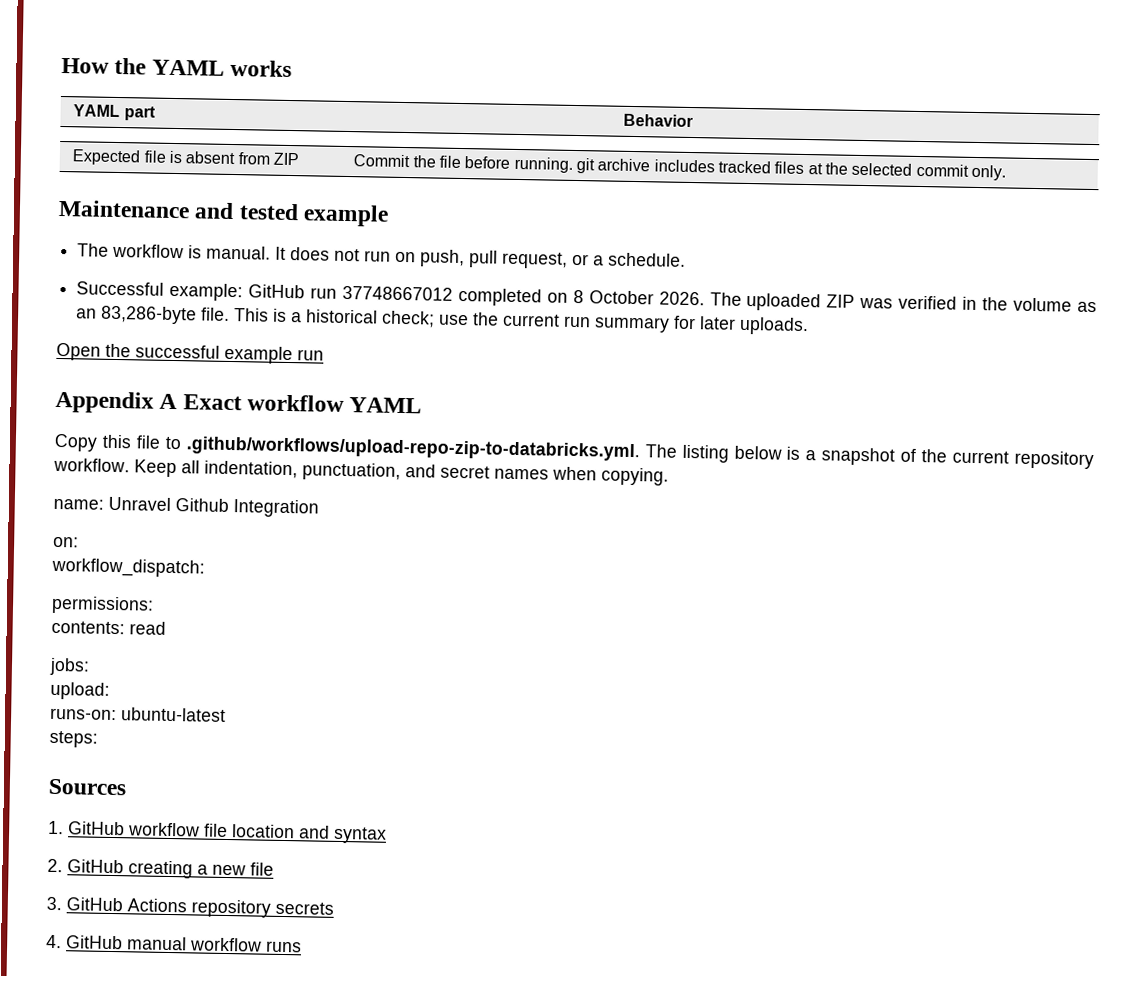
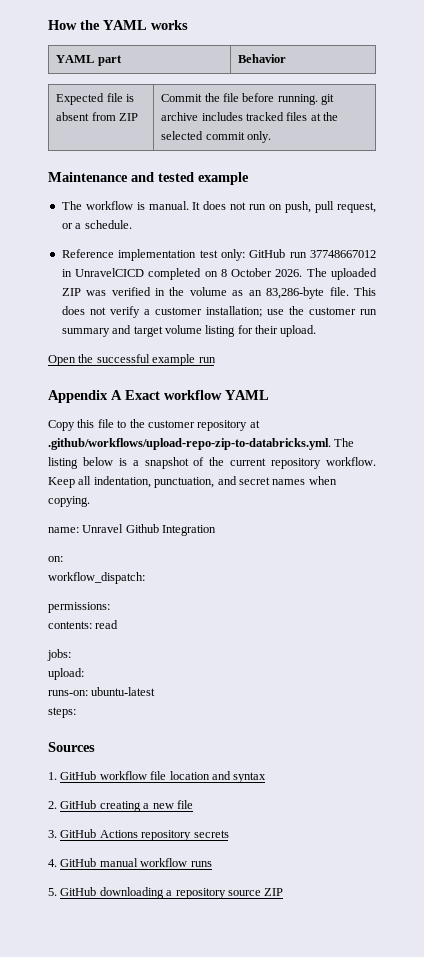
- Successful example: GitHub run 37748667012 completed on 8 October 2026.
+ Reference implementation test only: GitHub run 37748667012 in UnravelCICD completed on 8 October 2026.
- This is a historical check; use the current run summary for later uploads.
+ This does not verify a customer installation; use the customer run summary and target volume listing for their upload.
- Copy this file to .github/workflows/upload-repo-zip-to-databricks.yml. The listing below is a snapshot of the current repository workflow.
+ Copy this file to the customer repository at .github/workflows/upload-repo-zip-to-databricks.yml. The listing below is a snapshot of the current repository workflow.
+ 5. GitHub downloading a repository source ZIP

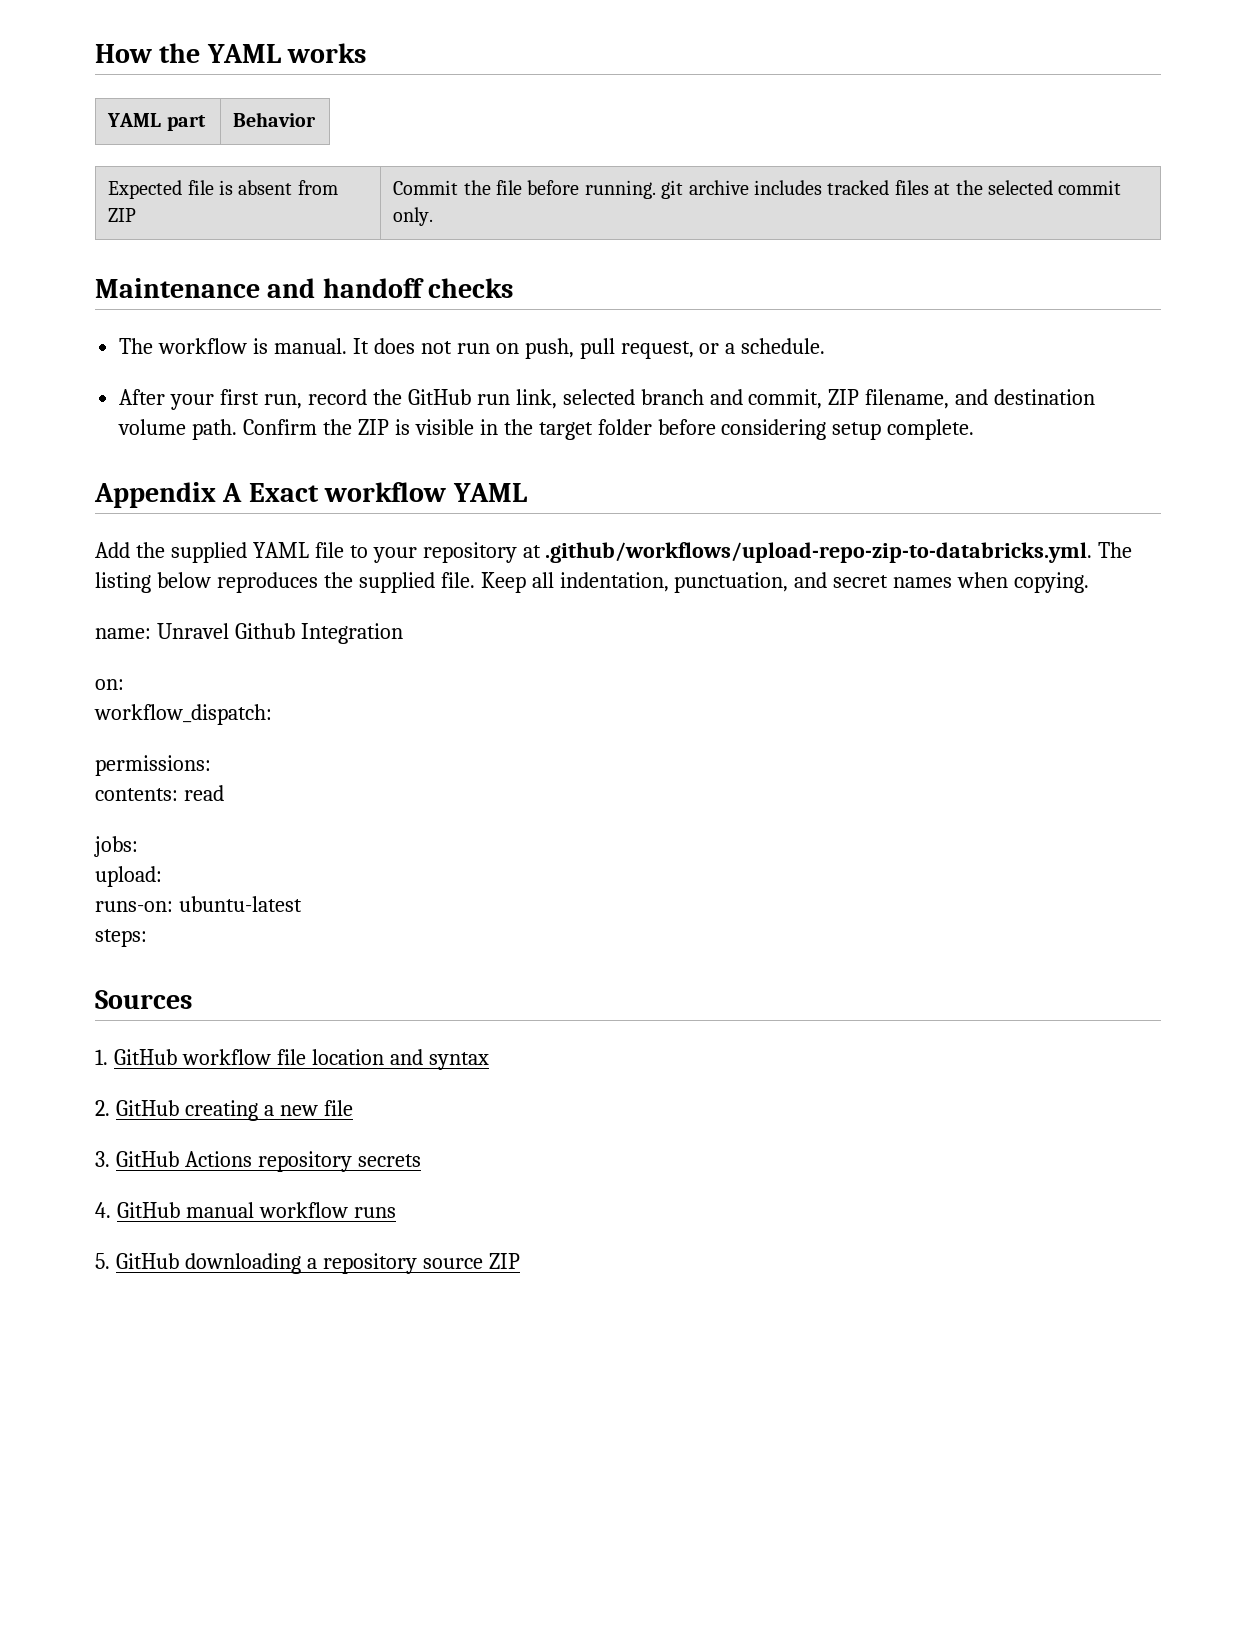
- Maintenance and tested example
+ Maintenance and handoff checks
- Reference implementation test only: GitHub run 37748667012 in UnravelCICD completed on 8 October 2026. The uploaded ZIP was verified in the volume as an 83,286-byte file. This does not verify a customer installation; use the customer run summary and target volume listing for their upload.
- Open the successful example run
+ After your first run, record the GitHub run link, selected branch and commit, ZIP filename, and destination volume path. Confirm the ZIP is visible in the target folder before considering setup complete.
- Copy this file to the customer repository at .github/workflows/upload-repo-zip-to-databricks.yml. The listing below is a snapshot of the current repository workflow.
+ Add the supplied YAML file to your repository at .github/workflows/upload-repo-zip-to-databricks.yml. The listing below reproduces the supplied file.

